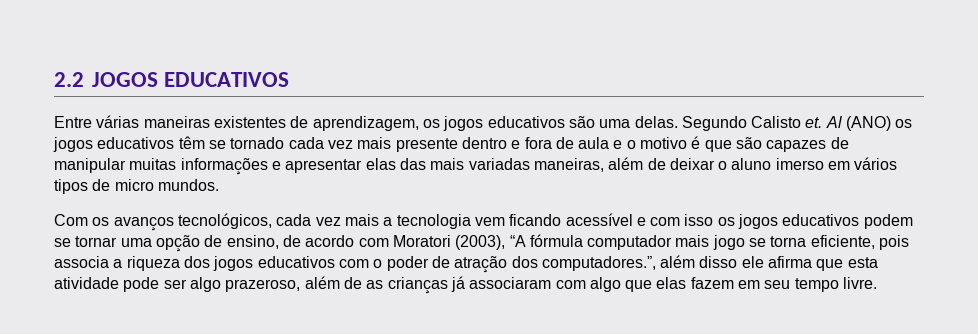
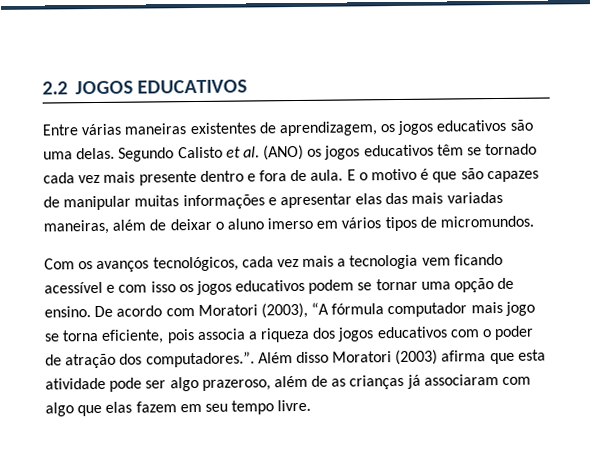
- Segundo Calisto et. Al (ANO) os jogos educativos têm se tornado cada vez mais presente dentro e fora de aula e o motivo é que são capazes de manipular muitas informações e apresentar elas das mais variadas maneiras, além de deixar o aluno imerso em vários tipos de micro mundos.
+ Segundo Calisto et al. (ANO) os jogos educativos têm se tornado cada vez mais presente dentro e fora de aula. E o motivo é que são capazes de manipular muitas informações e apresentar elas das mais variadas maneiras, além de deixar o aluno imerso em vários tipos de micromundos.
- Com os avanços tecnológicos, cada vez mais a tecnologia vem ficando acessível e com isso os jogos educativos podem se tornar uma opção de ensino, de acordo com Moratori (2003), “A fórmula computador mais jogo se torna eficiente, pois associa a riqueza dos jogos educativos com o poder de atração dos computadores.”, além disso ele afirma que esta atividade pode ser algo prazeroso, além de as crianças já associaram com algo que elas fazem em seu tempo livre.
+ Com os avanços tecnológicos, cada vez mais a tecnologia vem ficando acessível e com isso os jogos educativos podem se tornar uma opção de ensino. De acordo com Moratori (2003), “A fórmula computador mais jogo se torna eficiente, pois associa a riqueza dos jogos educativos com o poder de atração dos computadores.”. Além disso Moratori (2003) afirma que esta atividade pode ser algo prazeroso, além de as crianças já associaram com algo que elas fazem em seu tempo livre.

